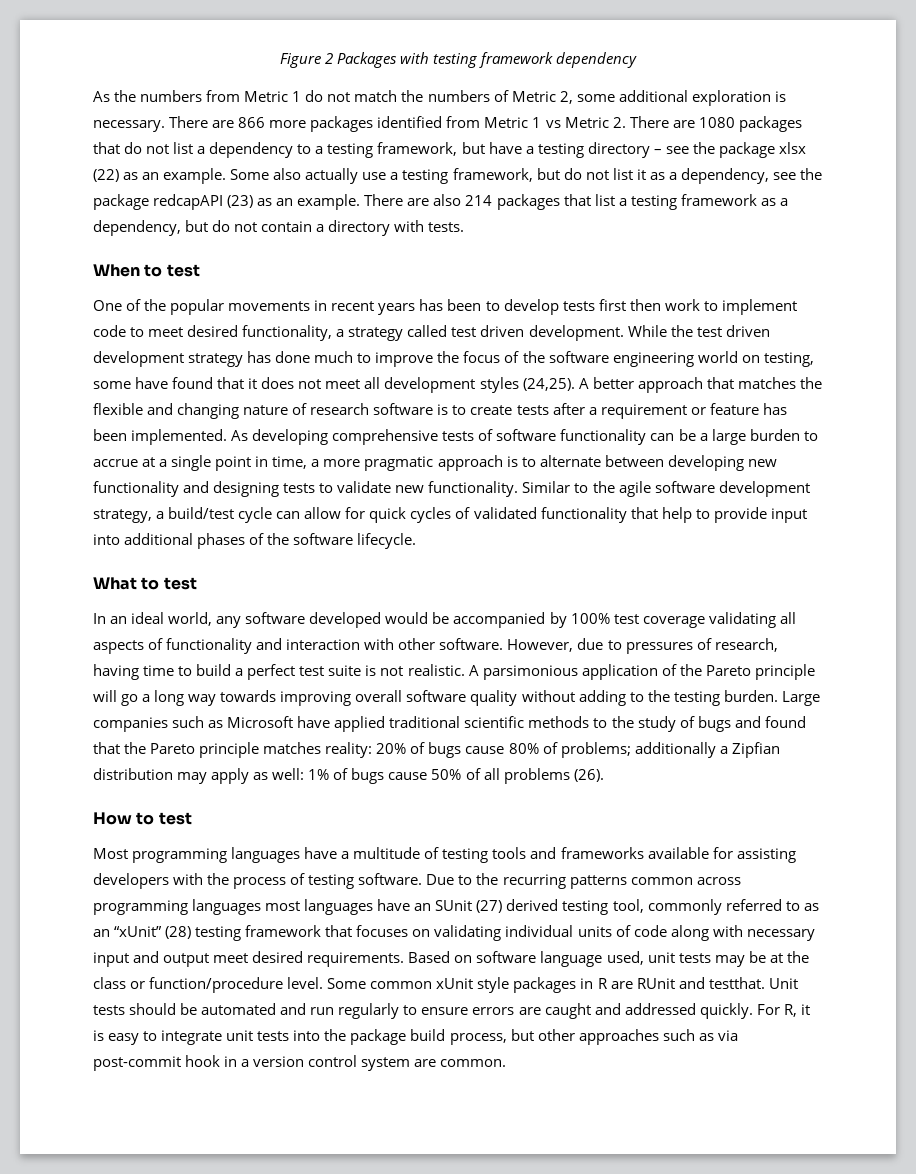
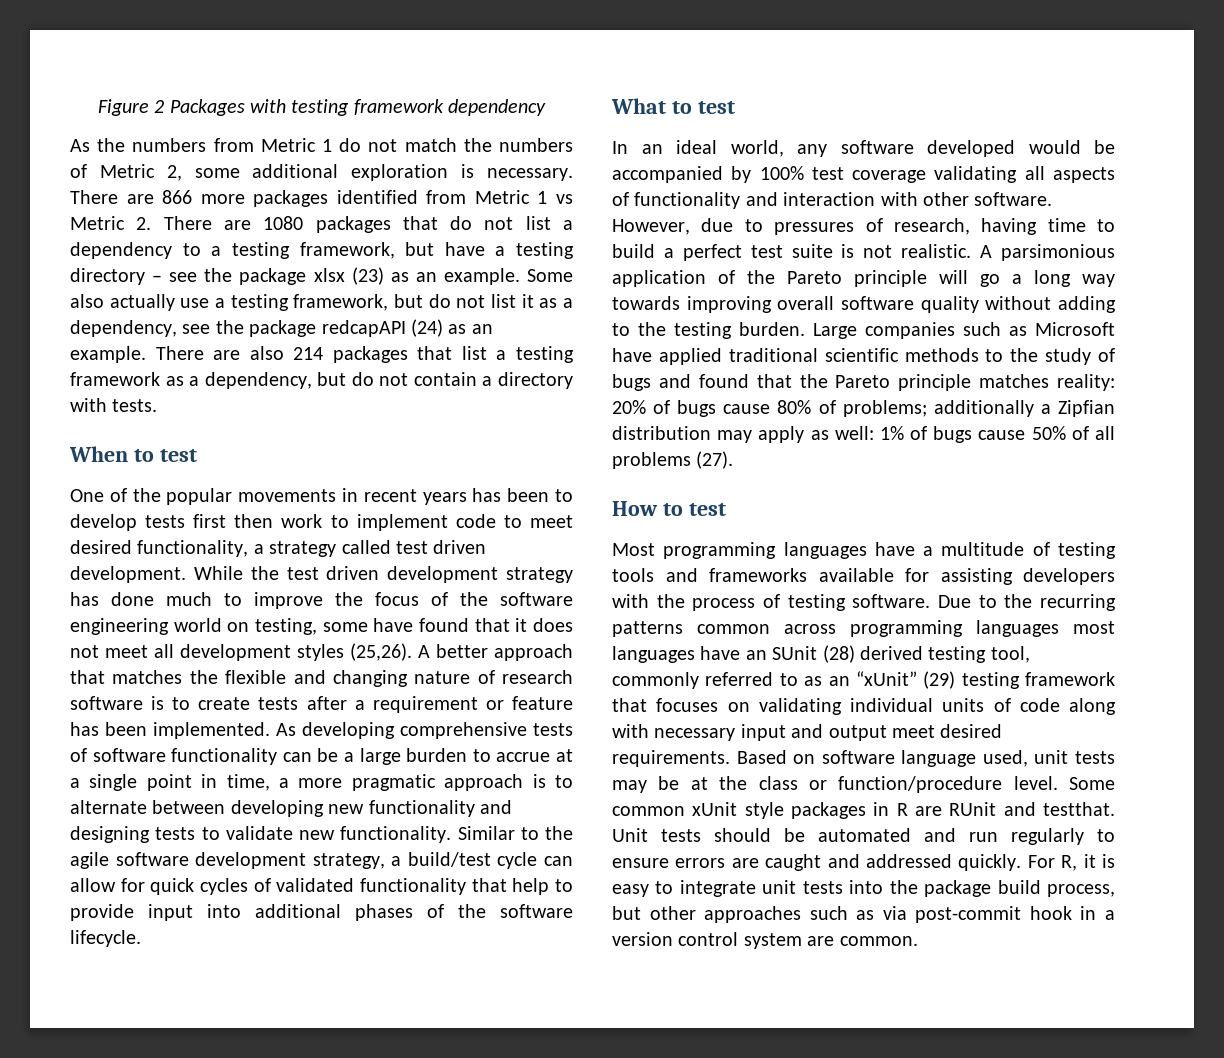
- There are 866 more packages identified from Metric 1 vs Metric 2. There are 1080 packages that do not list a dependency to a testing framework, but have a testing directory – see the package xlsx (22) as an example.
+ There are 866 more packages identified from Metric 1 vs Metric 2. There are 1080 packages that do not list a dependency to a testing framework, but have a testing directory – see the package xlsx (23) as an example.
- Some also actually use a testing framework, but do not list it as a dependency, see the package redcapAPI (23) as an example.
+ Some also actually use a testing framework, but do not list it as a dependency, see the package redcapAPI (24) as an example.
- While the test driven development strategy has done much to improve the focus of the software engineering world on testing, some have found that it does not meet all development styles (24,25).
+ While the test driven development strategy has done much to improve the focus of the software engineering world on testing, some have found that it does not meet all development styles (25,26).
- Large companies such as Microsoft have applied traditional scientific methods to the study of bugs and found that the Pareto principle matches reality: 20% of bugs cause 80% of problems; additionally a Zipfian distribution may apply as well: 1% of bugs cause 50% of all problems (26).
+ Large companies such as Microsoft have applied traditional scientific methods to the study of bugs and found that the Pareto principle matches reality: 20% of bugs cause 80% of problems; additionally a Zipfian distribution may apply as well: 1% of bugs cause 50% of all problems (27).
- Due to the recurring patterns common across programming languages most languages have an SUnit (27) derived testing tool, commonly referred to as an “xUnit” (28) testing framework that focuses on validating individual units of code along with necessary input and output meet desired requirements.
+ Due to the recurring patterns common across programming languages most languages have an SUnit (28) derived testing tool, commonly referred to as an “xUnit” (29) testing framework that focuses on validating individual units of code along with necessary input and output meet desired requirements.

